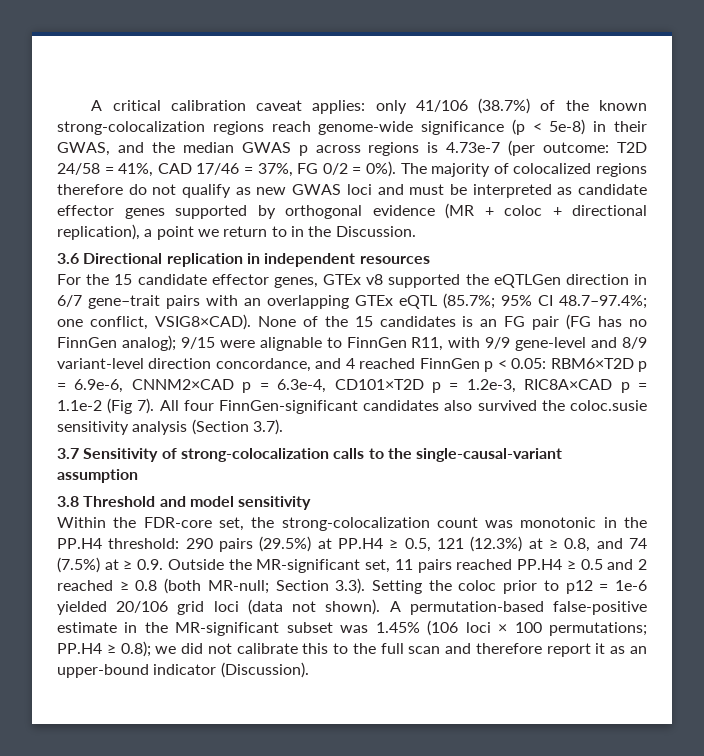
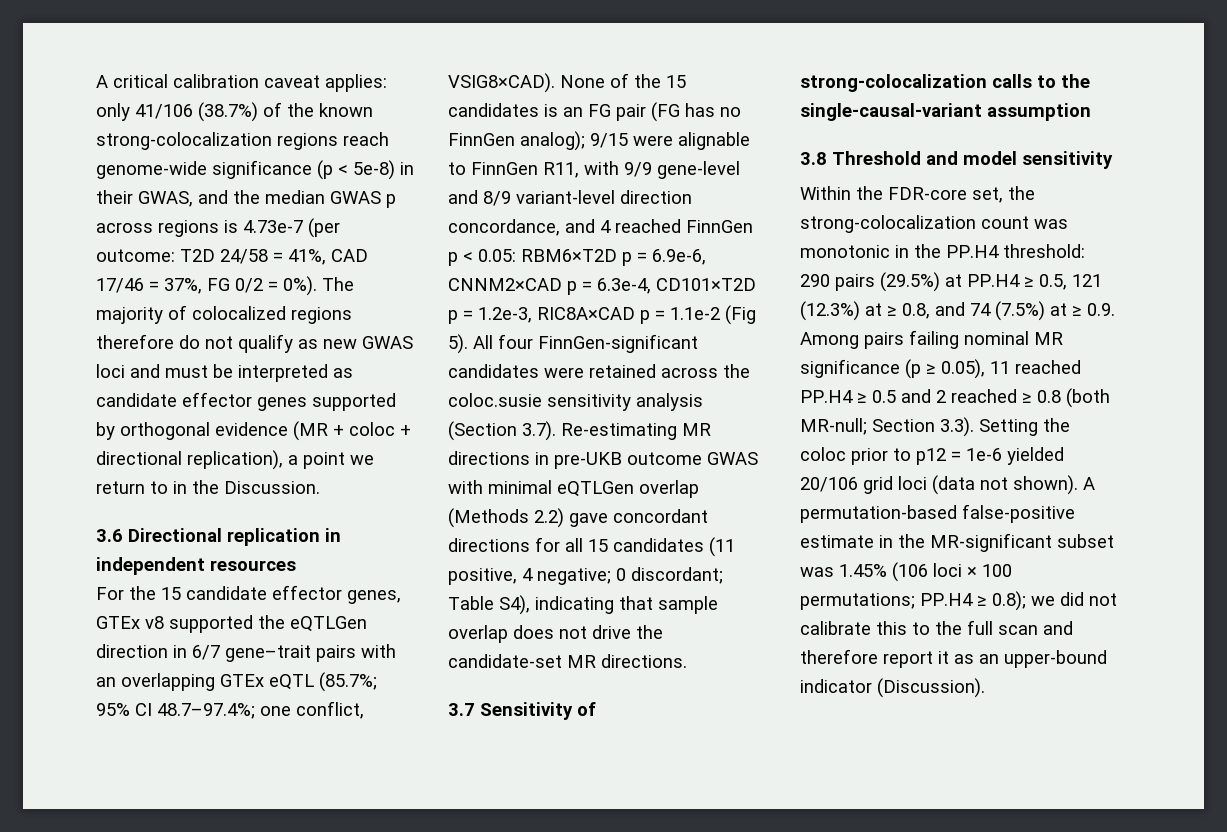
- None of the 15 candidates is an FG pair (FG has no FinnGen analog); 9/15 were alignable to FinnGen R11, with 9/9 gene-level and 8/9 variant-level direction concordance, and 4 reached FinnGen p < 0.05: RBM6×T2D p = 6.9e-6, CNNM2×CAD p = 6.3e-4, CD101×T2D p = 1.2e-3, RIC8A×CAD p = 1.1e-2 (Fig 7).
+ None of the 15 candidates is an FG pair (FG has no FinnGen analog); 9/15 were alignable to FinnGen R11, with 9/9 gene-level and 8/9 variant-level direction concordance, and 4 reached FinnGen p < 0.05: RBM6×T2D p = 6.9e-6, CNNM2×CAD p = 6.3e-4, CD101×T2D p = 1.2e-3, RIC8A×CAD p = 1.1e-2 (Fig 5).
- All four FinnGen-significant candidates also survived the coloc.susie sensitivity analysis (Section 3.7).
+ All four FinnGen-significant candidates were retained across the coloc.susie sensitivity analysis (Section 3.7). Re-estimating MR directions in pre-UKB outcome GWAS with minimal eQTLGen overlap (Methods 2.2) gave concordant directions for all 15 candidates (11 positive, 4 negative; 0 discordant; Table S4), indicating that sample overlap does not drive the candidate-set MR directions.
- Within the FDR-core set, the strong-colocalization count was monotonic in the PP.H4 threshold: 290 pairs (29.5%) at PP.H4 ≥ 0.5, 121 (12.3%) at ≥ 0.8, and 74 (7.5%) at ≥ 0.9. Outside the MR-significant set, 11 pairs reached PP.H4 ≥ 0.5 and 2 reached ≥ 0.8 (both MR-null; Section 3.3). Setting the coloc prior to p12 = 1e-6 yielded 20/106 grid loci (data not shown).
+ Within the FDR-core set, the strong-colocalization count was monotonic in the PP.H4 threshold: 290 pairs (29.5%) at PP.H4 ≥ 0.5, 121 (12.3%) at ≥ 0.8, and 74 (7.5%) at ≥ 0.9. Among pairs failing nominal MR significance (p ≥ 0.05), 11 reached PP.H4 ≥ 0.5 and 2 reached ≥ 0.8 (both MR-null; Section 3.3). Setting the coloc prior to p12 = 1e-6 yielded 20/106 grid loci (data not shown).

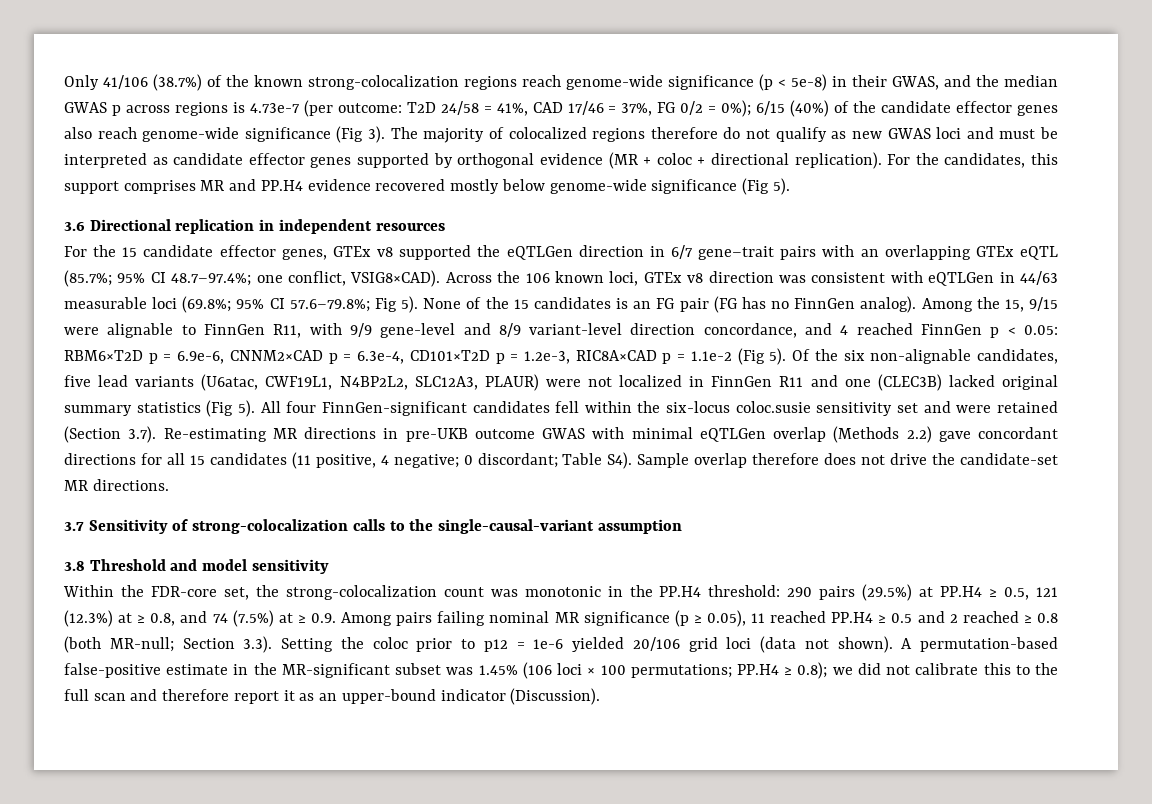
- A critical calibration caveat applies: only 41/106 (38.7%) of the known strong-colocalization regions reach genome-wide significance (p < 5e-8) in their GWAS, and the median GWAS p across regions is 4.73e-7 (per outcome: T2D 24/58 = 41%, CAD 17/46 = 37%, FG 0/2 = 0%).
+ Only 41/106 (38.7%) of the known strong-colocalization regions reach genome-wide significance (p < 5e-8) in their GWAS, and the median GWAS p across regions is 4.73e-7 (per outcome: T2D 24/58 = 41%, CAD 17/46 = 37%, FG 0/2 = 0%); 6/15 (40%) of the candidate effector genes also reach genome-wide significance (Fig 3).
- The majority of colocalized regions therefore do not qualify as new GWAS loci and must be interpreted as candidate effector genes supported by orthogonal evidence (MR + coloc + directional replication), a point we return to in the Discussion.
+ The majority of colocalized regions therefore do not qualify as new GWAS loci and must be interpreted as candidate effector genes supported by orthogonal evidence (MR + coloc + directional replication). For the candidates, this support comprises MR and PP.H4 evidence recovered mostly below genome-wide significance (Fig 5).
+ Across the 106 known loci, GTEx v8 direction was consistent with eQTLGen in 44/63 measurable loci (69.8%; 95% CI 57.6–79.8%; Fig 5).
- None of the 15 candidates is an FG pair (FG has no FinnGen analog); 9/15 were alignable to FinnGen R11, with 9/9 gene-level and 8/9 variant-level direction concordance, and 4 reached FinnGen p < 0.05: RBM6×T2D p = 6.9e-6, CNNM2×CAD p = 6.3e-4, CD101×T2D p = 1.2e-3, RIC8A×CAD p = 1.1e-2 (Fig 5).
+ None of the 15 candidates is an FG pair (FG has no FinnGen analog). Among the 15, 9/15 were alignable to FinnGen R11, with 9/9 gene-level and 8/9 variant-level direction concordance, and 4 reached FinnGen p < 0.05: RBM6×T2D p = 6.9e-6, CNNM2×CAD p = 6.3e-4, CD101×T2D p = 1.2e-3, RIC8A×CAD p = 1.1e-2 (Fig 5).
- All four FinnGen-significant candidates were retained across the coloc.susie sensitivity analysis (Section 3.7). Re-estimating MR directions in pre-UKB outcome GWAS with minimal eQTLGen overlap (Methods 2.2) gave concordant directions for all 15 candidates (11 positive, 4 negative; 0 discordant; Table S4), indicating that sample overlap does not drive the candidate-set MR directions.
+ Of the six non-alignable candidates, five lead variants (U6atac, CWF19L1, N4BP2L2, SLC12A3, PLAUR) were not localized in FinnGen R11 and one (CLEC3B) lacked original summary statistics (Fig 5). All four FinnGen-significant candidates fell within the six-locus coloc.susie sensitivity set and were retained (Section 3.7). Re-estimating MR directions in pre-UKB outcome GWAS with minimal eQTLGen overlap (Methods 2.2) gave concordant directions for all 15 candidates (11 positive, 4 negative; 0 discordant; Table S4). Sample overlap therefore does not drive the candidate-set MR directions.

